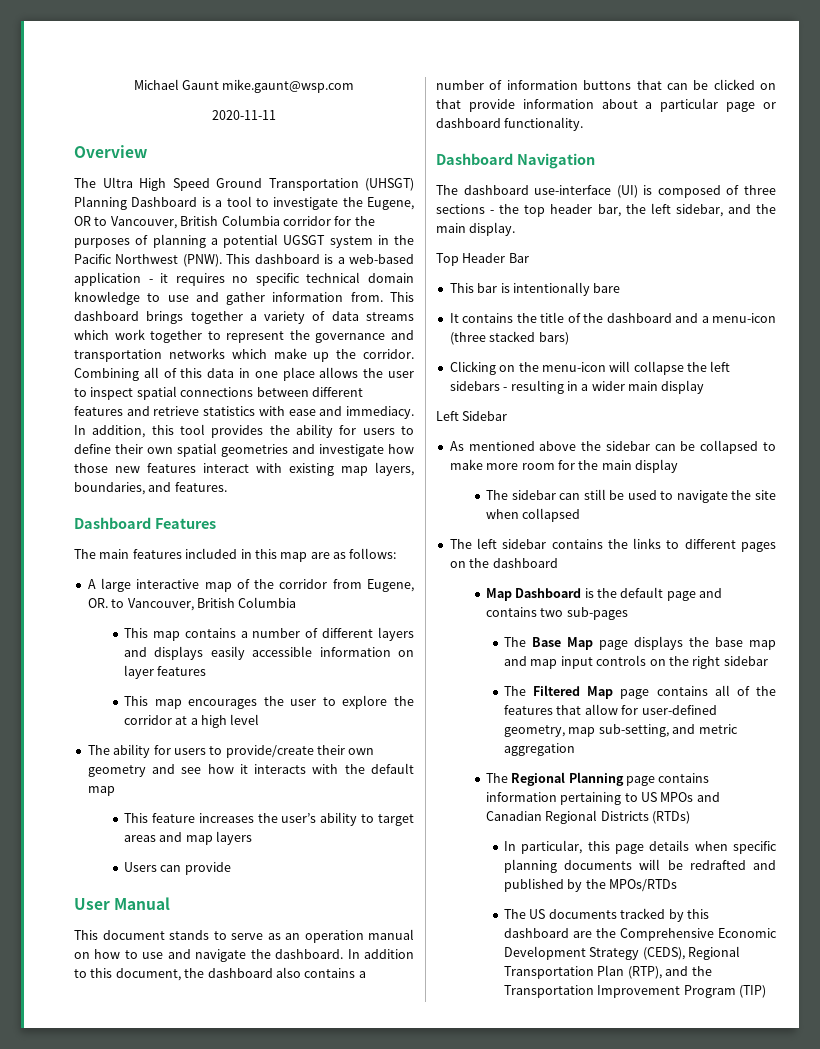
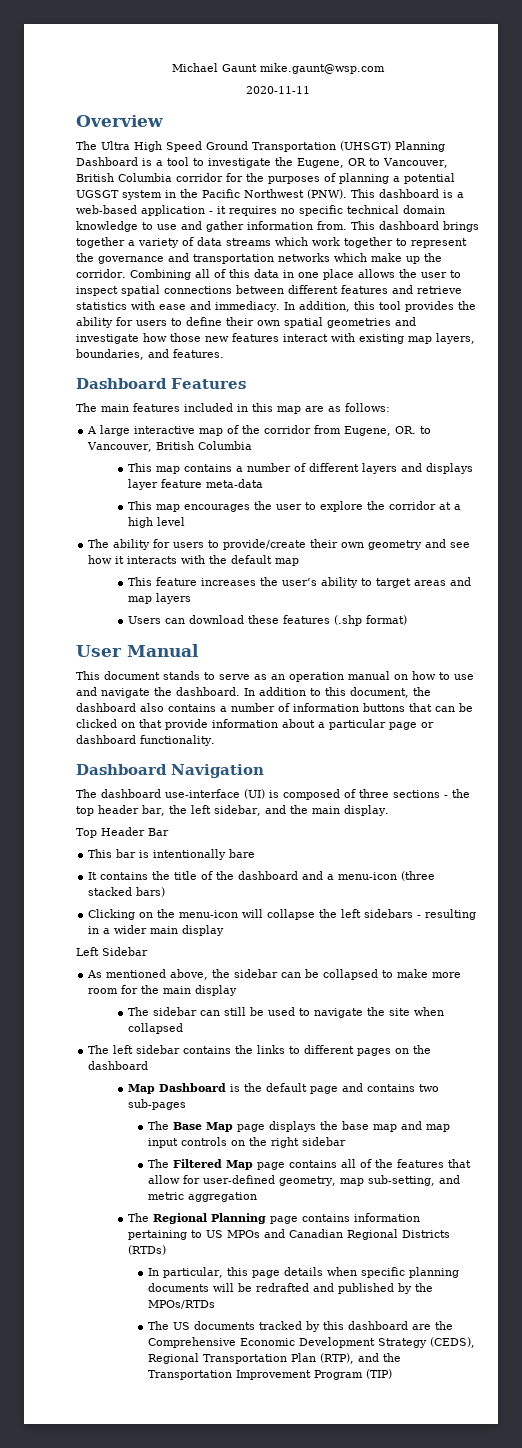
- This map contains a number of different layers and displays easily accessible information on layer features
+ This map contains a number of different layers and displays layer feature meta-data
- Users can provide
+ Users can download these features (.shp format)
- As mentioned above the sidebar can be collapsed to make more room for the main display
+ As mentioned above, the sidebar can be collapsed to make more room for the main display

